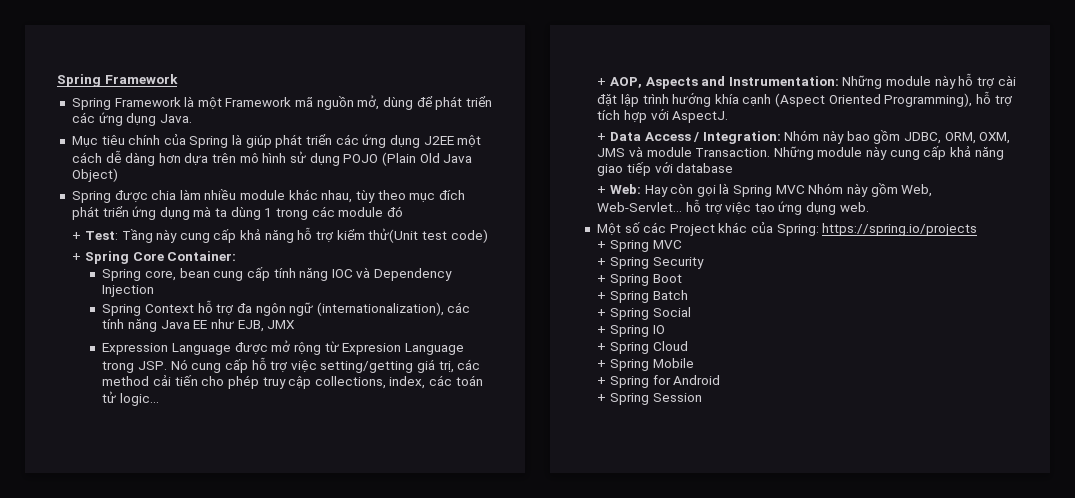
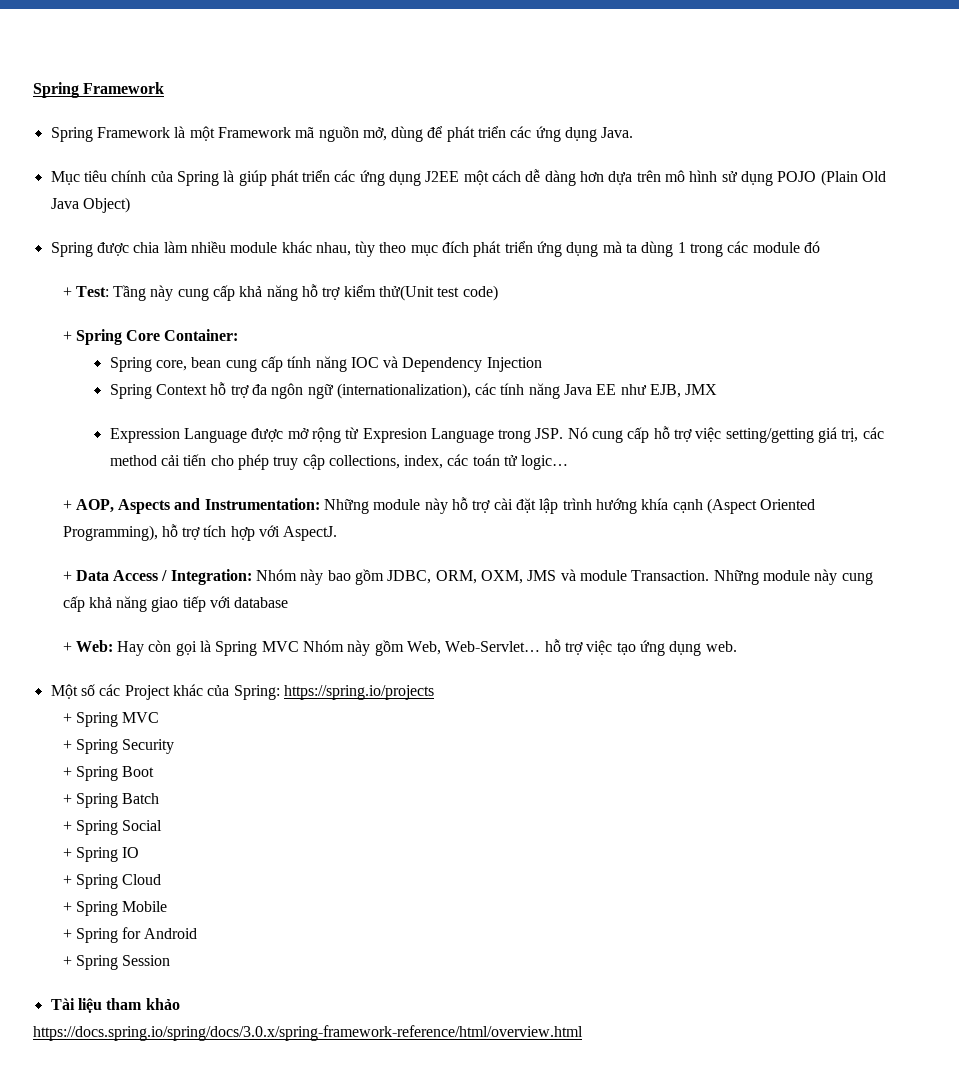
+ Tài liệu tham khảo
+ https://docs.spring.io/spring/docs/3.0.x/spring-framework-reference/html/overview.html

